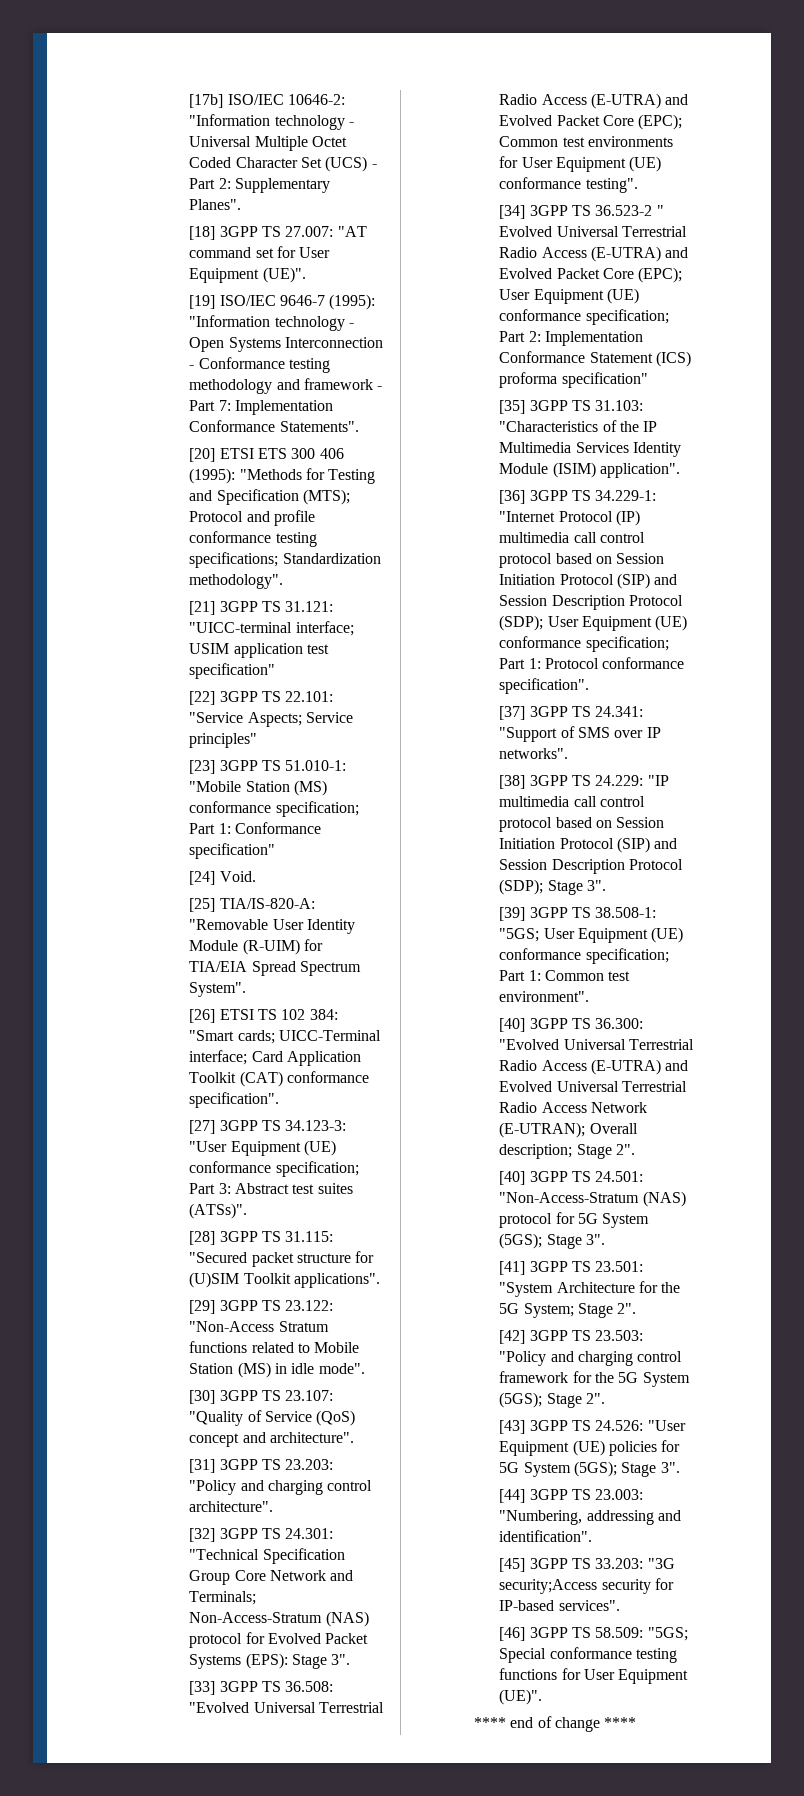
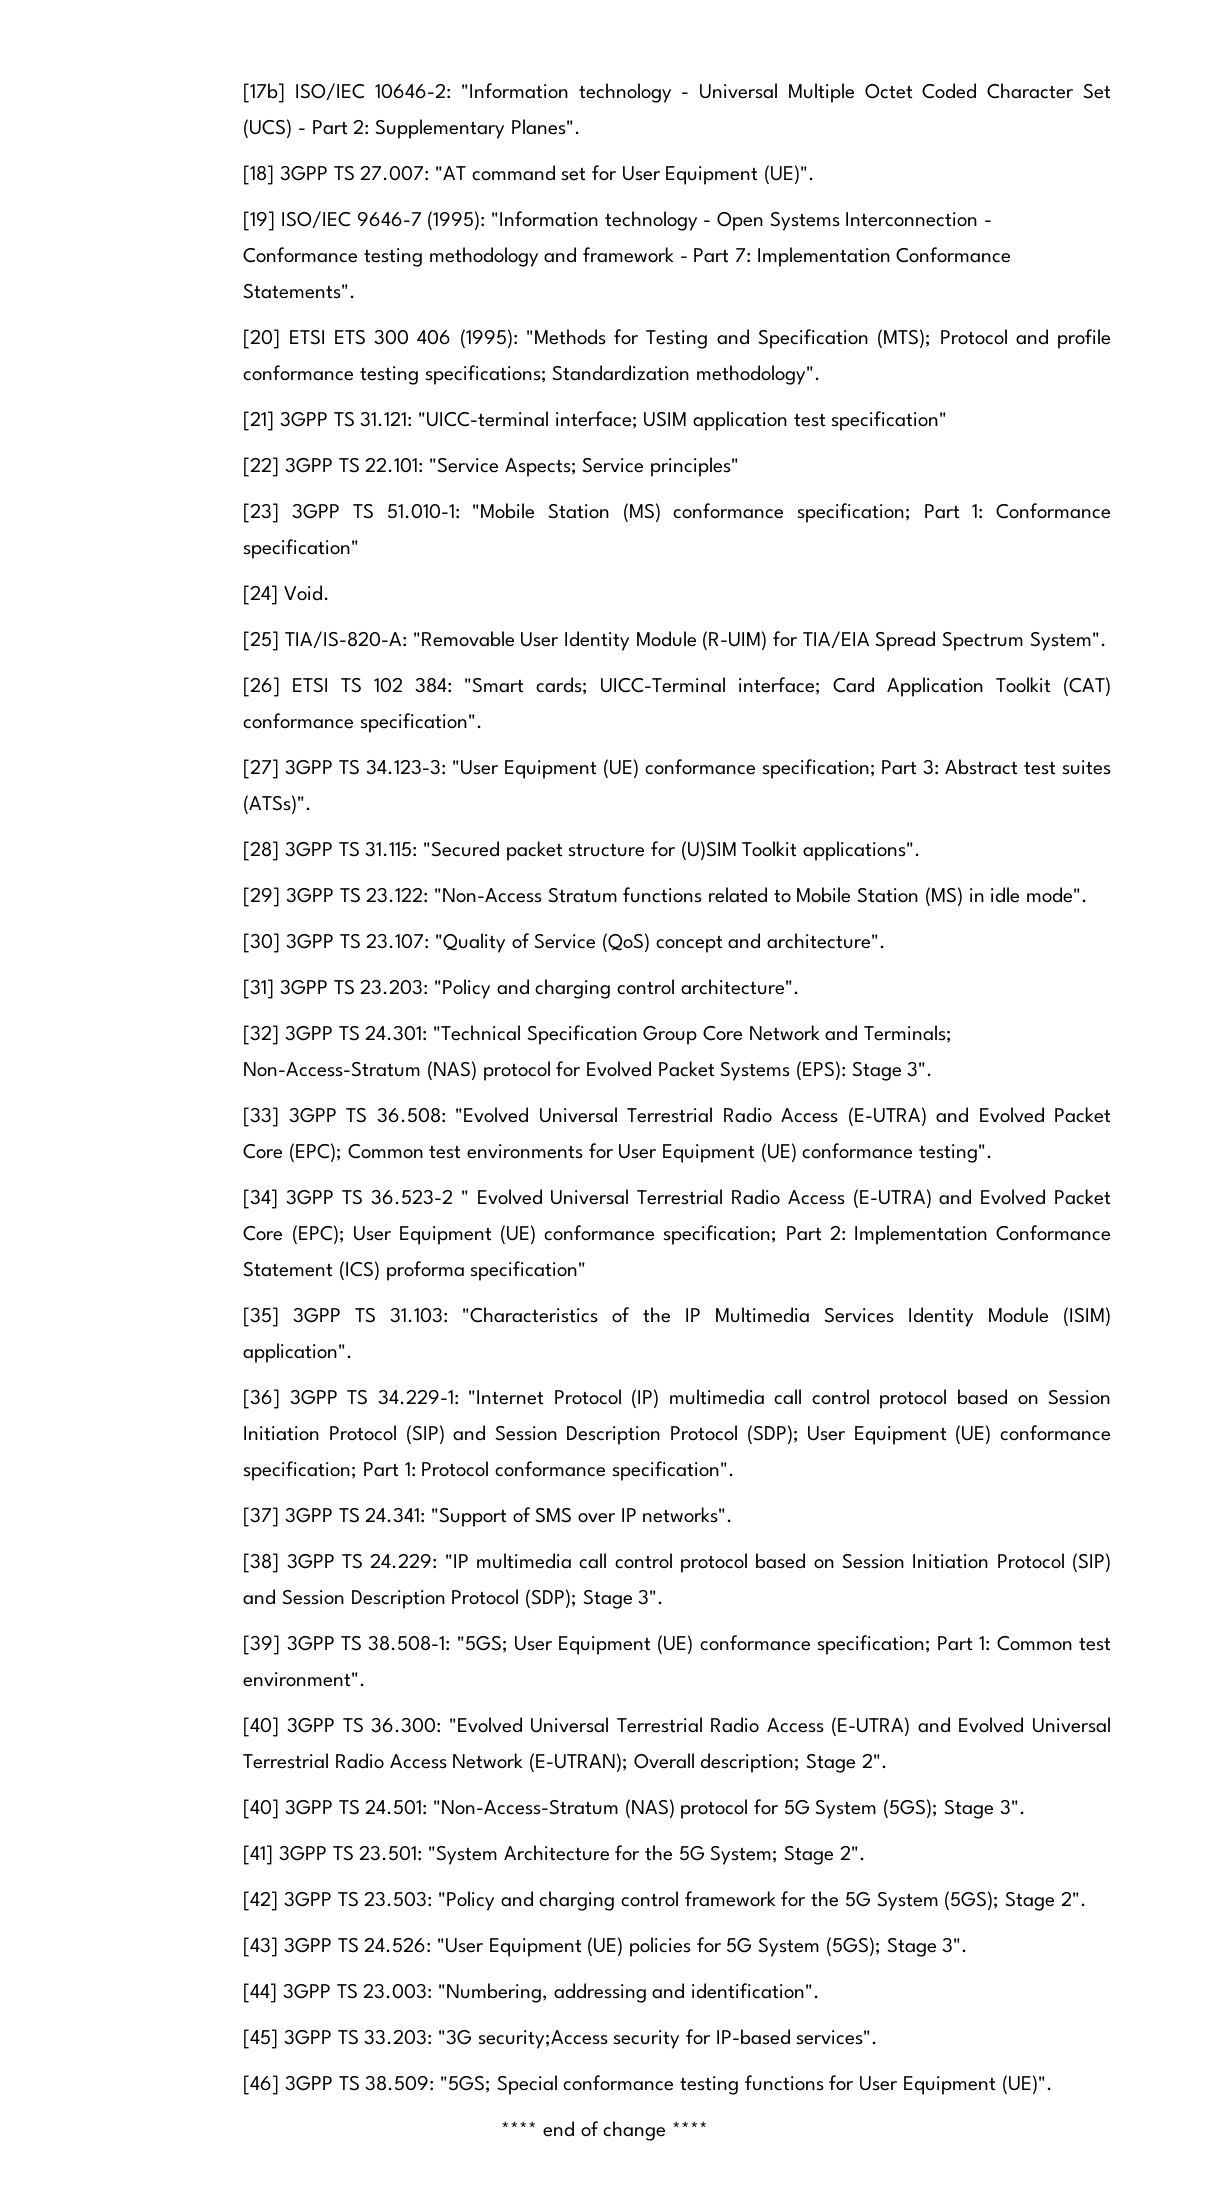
- [46] 3GPP TS 58.509: "5GS; Special conformance testing functions for User Equipment (UE)".
+ [46] 3GPP TS 38.509: "5GS; Special conformance testing functions for User Equipment (UE)".

